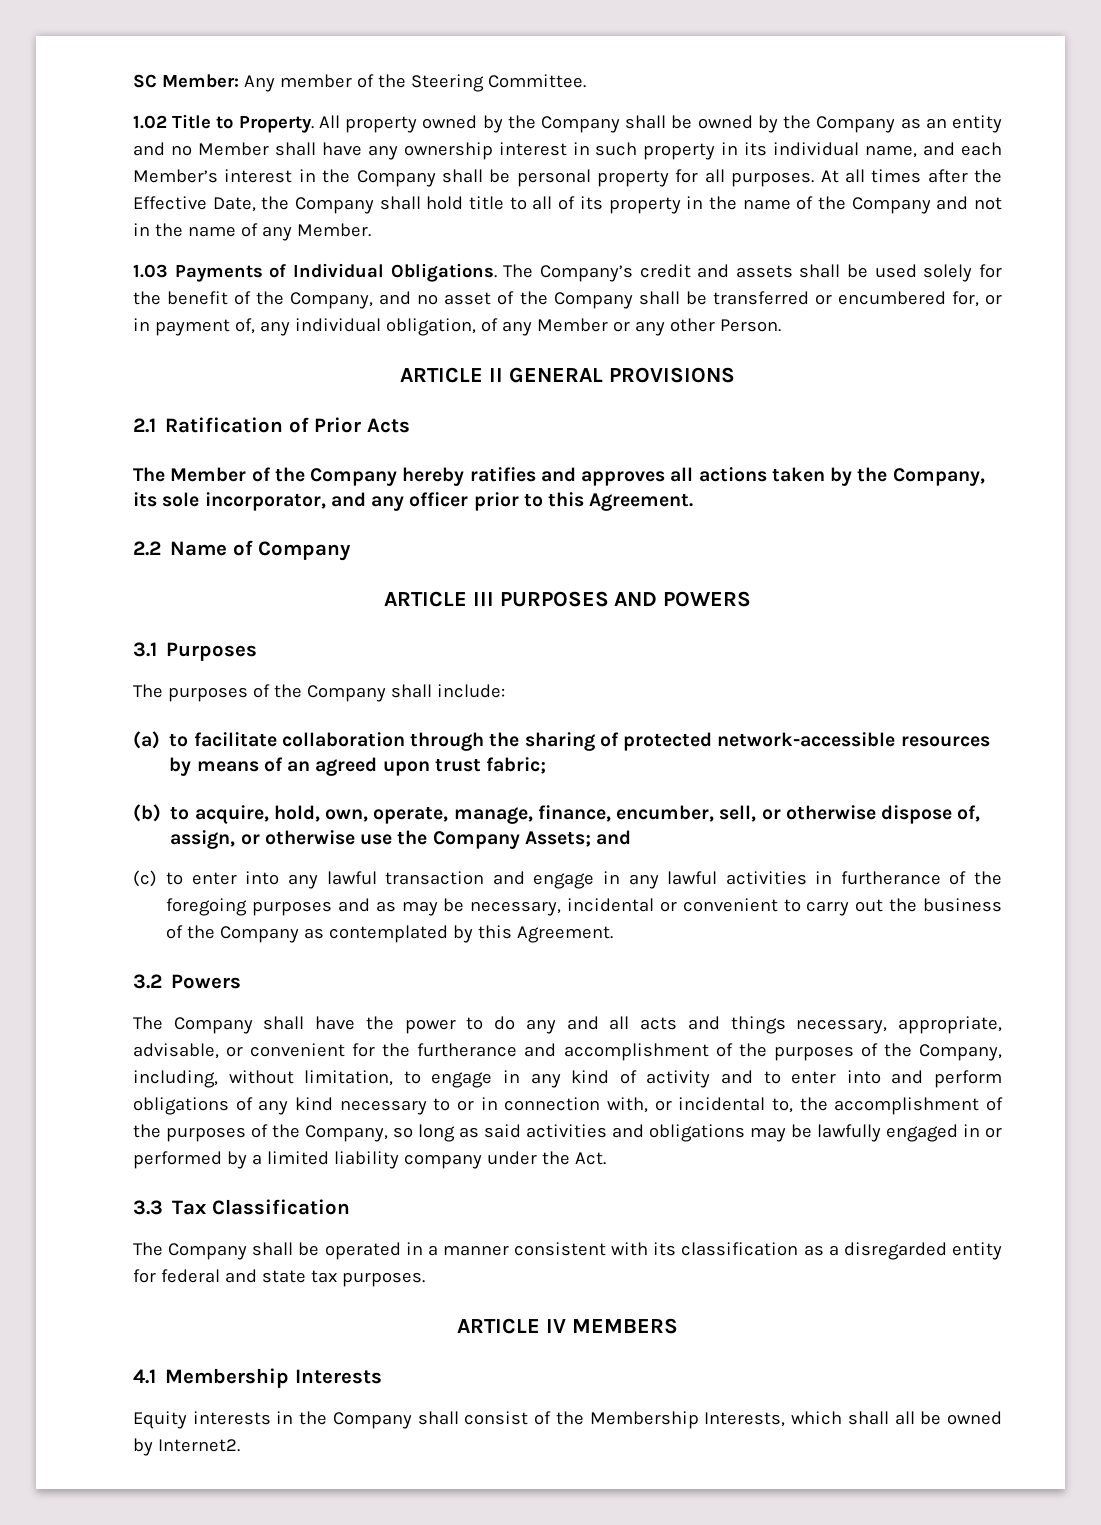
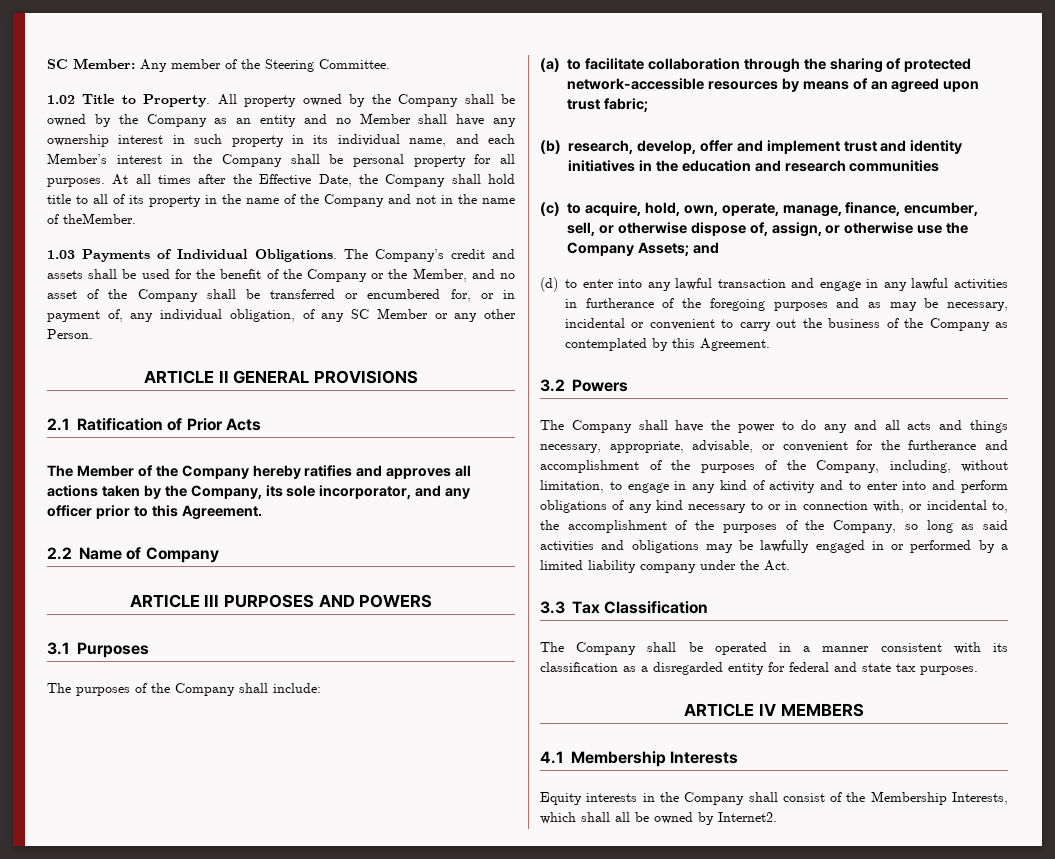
- At all times after the Effective Date, the Company shall hold title to all of its property in the name of the Company and not in the name of any Member.
+ At all times after the Effective Date, the Company shall hold title to all of its property in the name of the Company and not in the name of theMember.
- The Company’s credit and assets shall be used solely for the benefit of the Company, and no asset of the Company shall be transferred or encumbered for, or in payment of, any individual obligation, of any Member or any other Person.
+ The Company’s credit and assets shall be used for the benefit of the Company or the Member, and no asset of the Company shall be transferred or encumbered for, or in payment of, any individual obligation, of any SC Member or any other Person.
- (b) to acquire, hold, own, operate, manage, finance, encumber, sell, or otherwise dispose of, assign, or otherwise use the Company Assets; and
+ (b) research, develop, offer and implement trust and identity initiatives in the education and research communities
+ (c) to acquire, hold, own, operate, manage, finance, encumber, sell, or otherwise dispose of, assign, or otherwise use the Company Assets; and
- (c) to enter into any lawful transaction and engage in any lawful activities in furtherance of the foregoing purposes and as may be necessary, incidental or convenient to carry out the business of the Company as contemplated by this Agreement.
+ (d) to enter into any lawful transaction and engage in any lawful activities in furtherance of the foregoing purposes and as may be necessary, incidental or convenient to carry out the business of the Company as contemplated by this Agreement.

